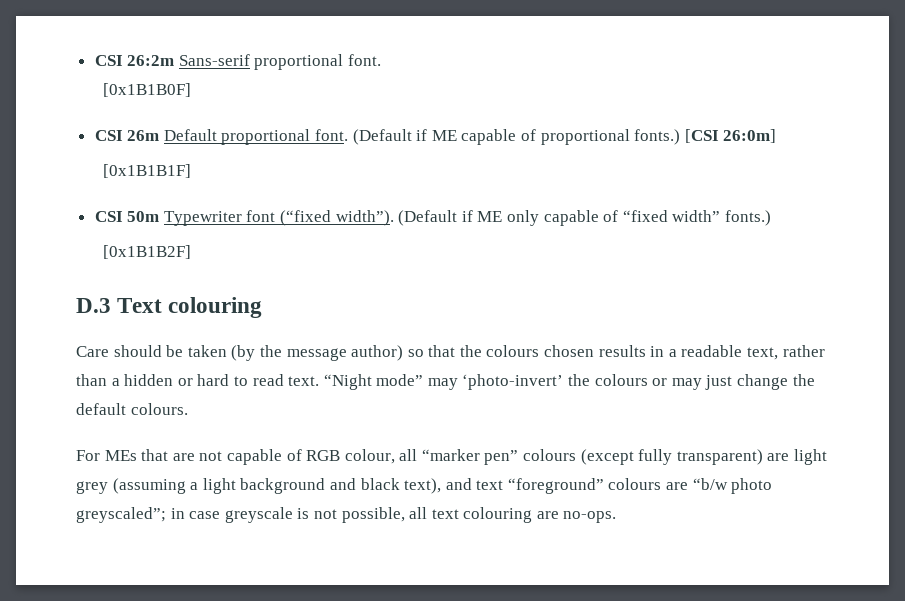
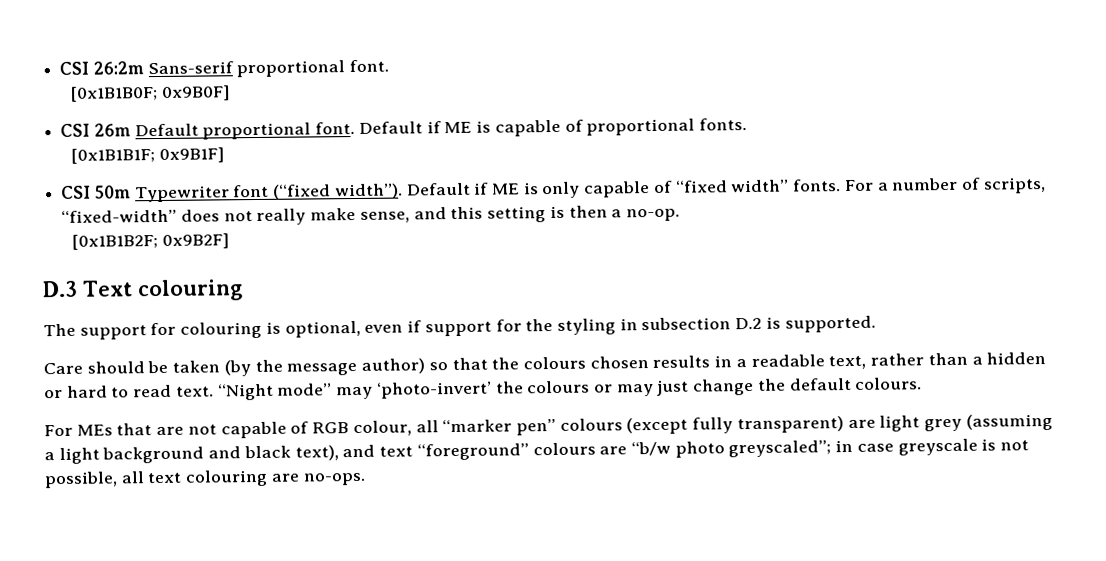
- [0x1B1B0F]
+ [0x1B1B0F; 0x9B0F]
- (Default if ME capable of proportional fonts.) [CSI 26:0m]
- [0x1B1B1F]
+ Default if ME is capable of proportional fonts.
+ [0x1B1B1F; 0x9B1F]
- (Default if ME only capable of “fixed width” fonts.)
- [0x1B1B2F]
+ Default if ME is only capable of “fixed width” fonts. For a number of scripts, “fixed-width” does not really make sense, and this setting is then a no-op.
+ [0x1B1B2F; 0x9B2F]
  D.3 Text colouring
+ The support for colouring is optional, even if support for the styling in subsection D.2 is supported.

